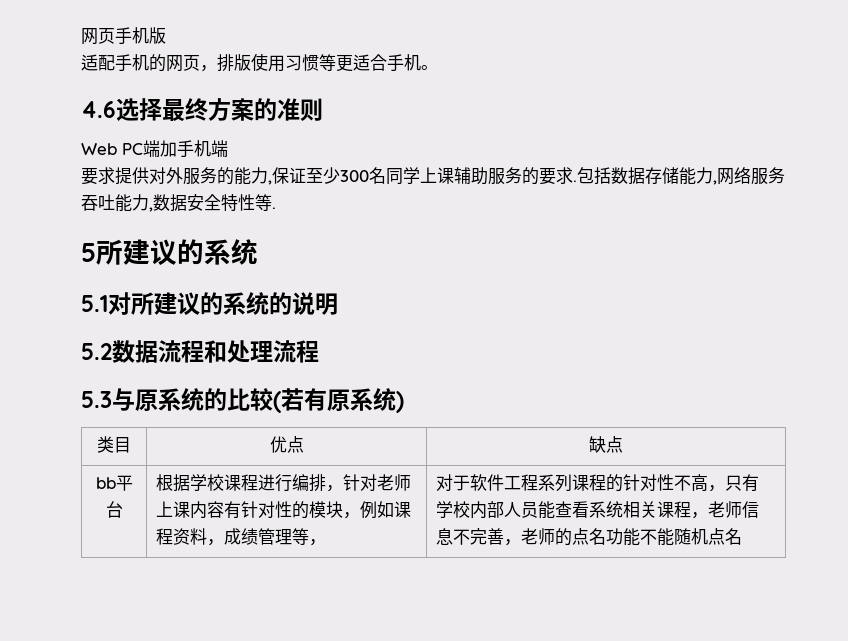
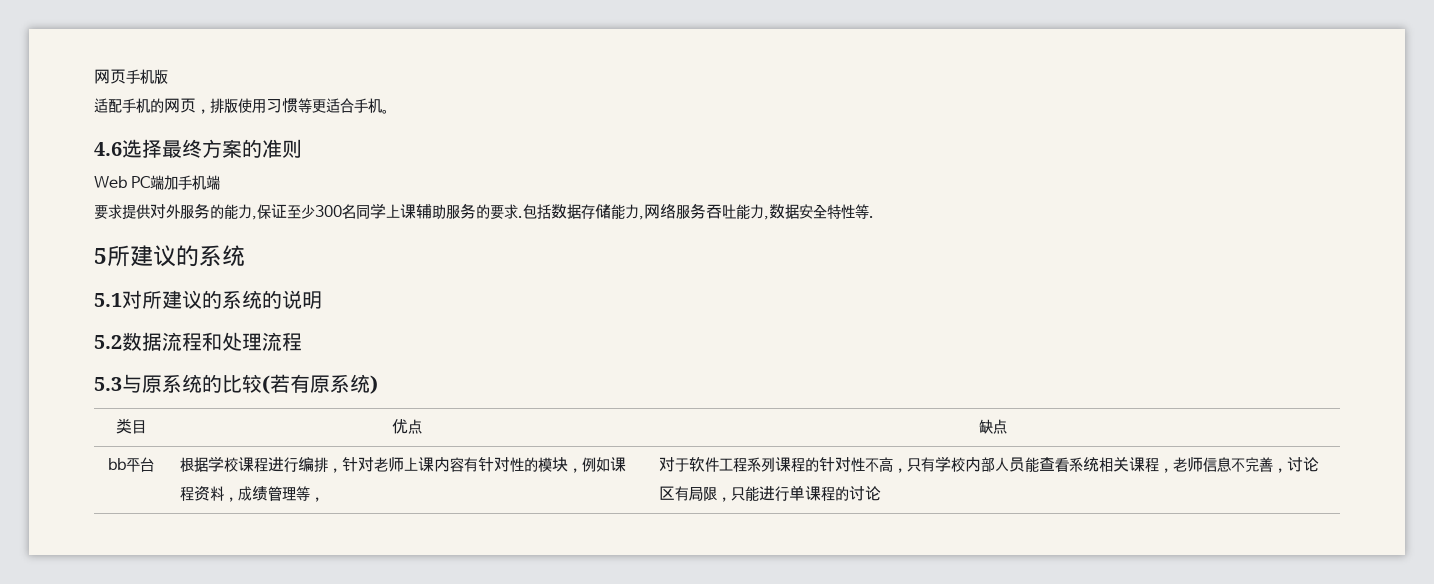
- 对于软件工程系列课程的针对性不高，只有学校内部人员能查看系统相关课程，老师信息不完善，老师的点名功能不能随机点名
+ 对于软件工程系列课程的针对性不高，只有学校内部人员能查看系统相关课程，老师信息不完善，讨论区有局限，只能进行单课程的讨论

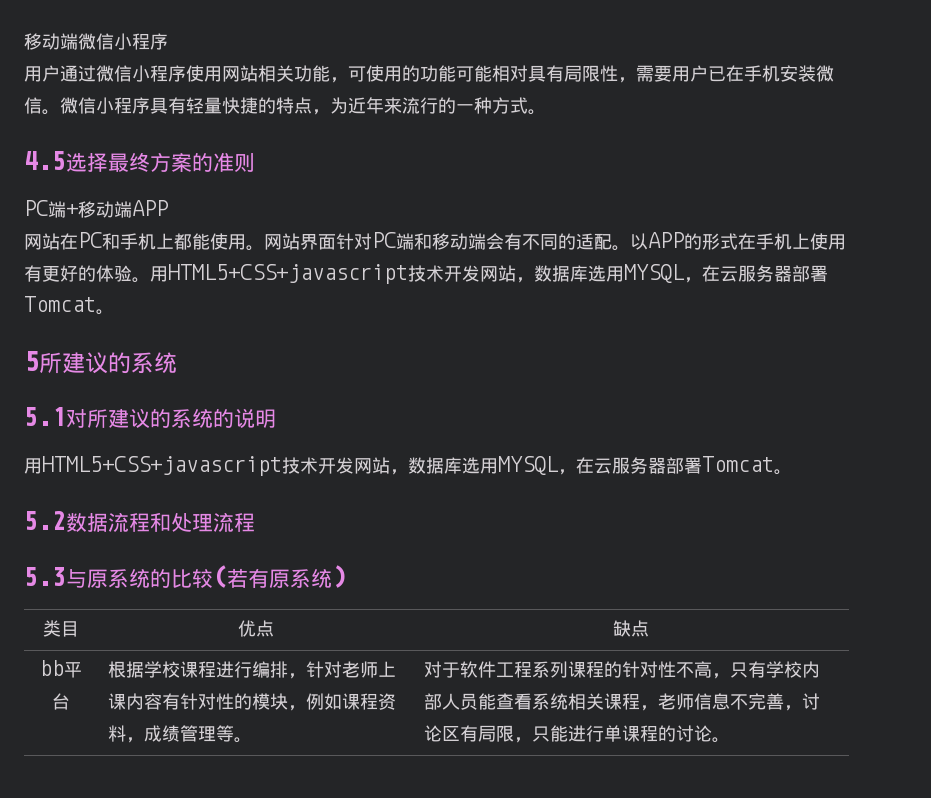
- 网页手机版
- 适配手机的网页，排版使用习惯等更适合手机。
- 4.6选择最终方案的准则
+ 移动端微信小程序
+ 用户通过微信小程序使用网站相关功能，可使用的功能可能相对具有局限性，需要用户已在手机安装微信。微信小程序具有轻量快捷的特点，为近年来流行的一种方式。
+ 4.5选择最终方案的准则
- Web PC端加手机端
- 要求提供对外服务的能力,保证至少300名同学上课辅助服务的要求.包括数据存储能力,网络服务吞吐能力,数据安全特性等.
+ PC端+移动端APP
+ 网站在PC和手机上都能使用。网站界面针对PC端和移动端会有不同的适配。以APP的形式在手机上使用有更好的体验。用HTML5+CSS+javascript技术开发网站，数据库选用MYSQL，在云服务器部署Tomcat。
  5.1对所建议的系统的说明
+ 用HTML5+CSS+javascript技术开发网站，数据库选用MYSQL，在云服务器部署Tomcat。
- 根据学校课程进行编排，针对老师上课内容有针对性的模块，例如课程资料，成绩管理等，
+ 根据学校课程进行编排，针对老师上课内容有针对性的模块，例如课程资料，成绩管理等。
- 对于软件工程系列课程的针对性不高，只有学校内部人员能查看系统相关课程，老师信息不完善，讨论区有局限，只能进行单课程的讨论
+ 对于软件工程系列课程的针对性不高，只有学校内部人员能查看系统相关课程，老师信息不完善，讨论区有局限，只能进行单课程的讨论。

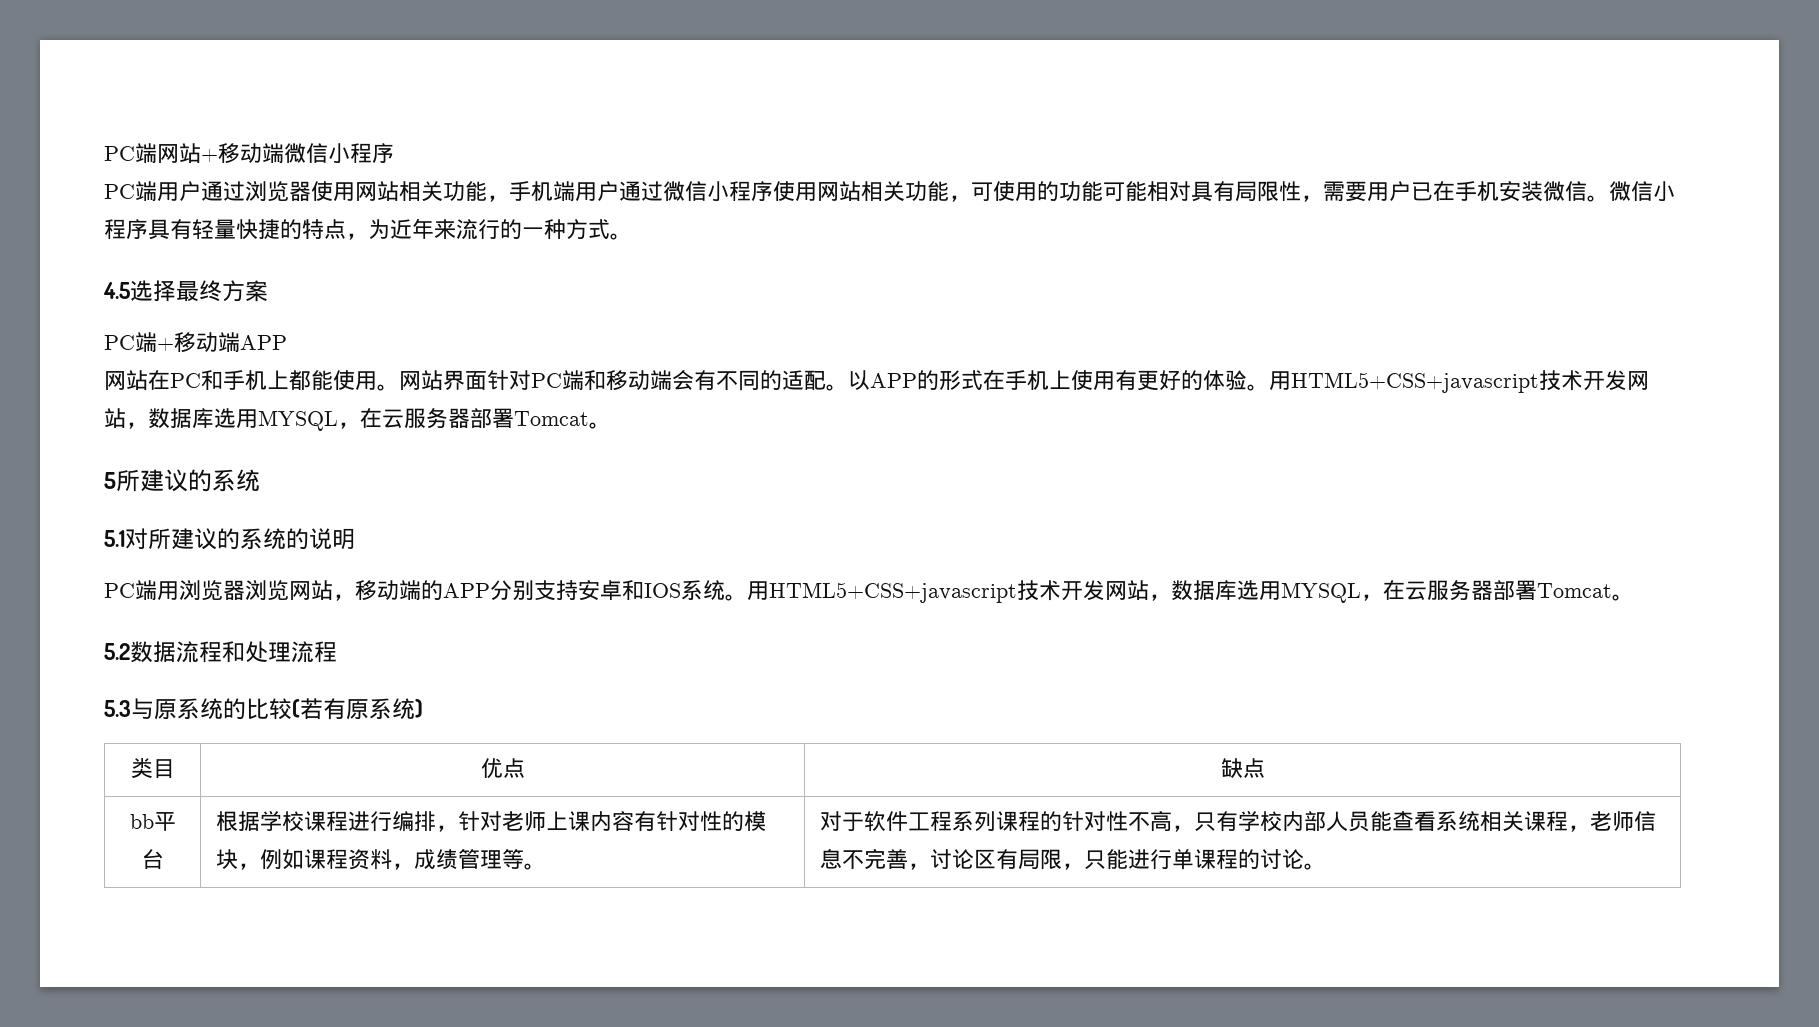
- 移动端微信小程序
+ PC端网站+移动端微信小程序
- 用户通过微信小程序使用网站相关功能，可使用的功能可能相对具有局限性，需要用户已在手机安装微信。
+ PC端用户通过浏览器使用网站相关功能，手机端用户通过微信小程序使用网站相关功能，可使用的功能可能相对具有局限性，需要用户已在手机安装微信。
- 4.5选择最终方案的准则
+ 4.5选择最终方案
+ PC端用浏览器浏览网站，移动端的APP分别支持安卓和IOS系统。

